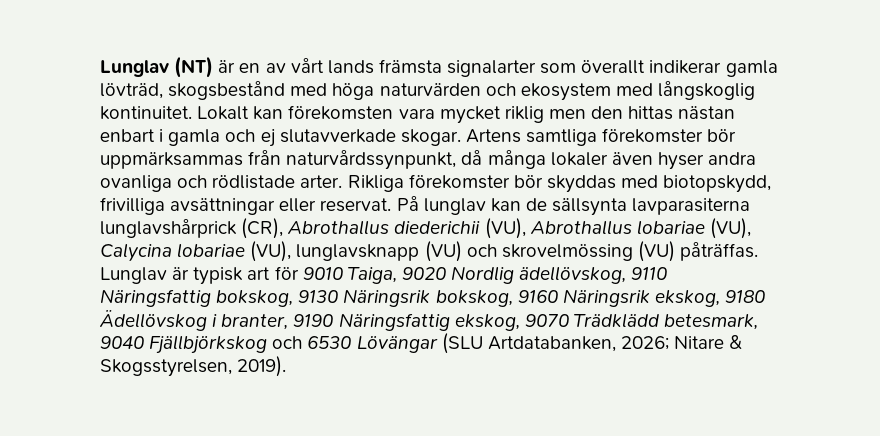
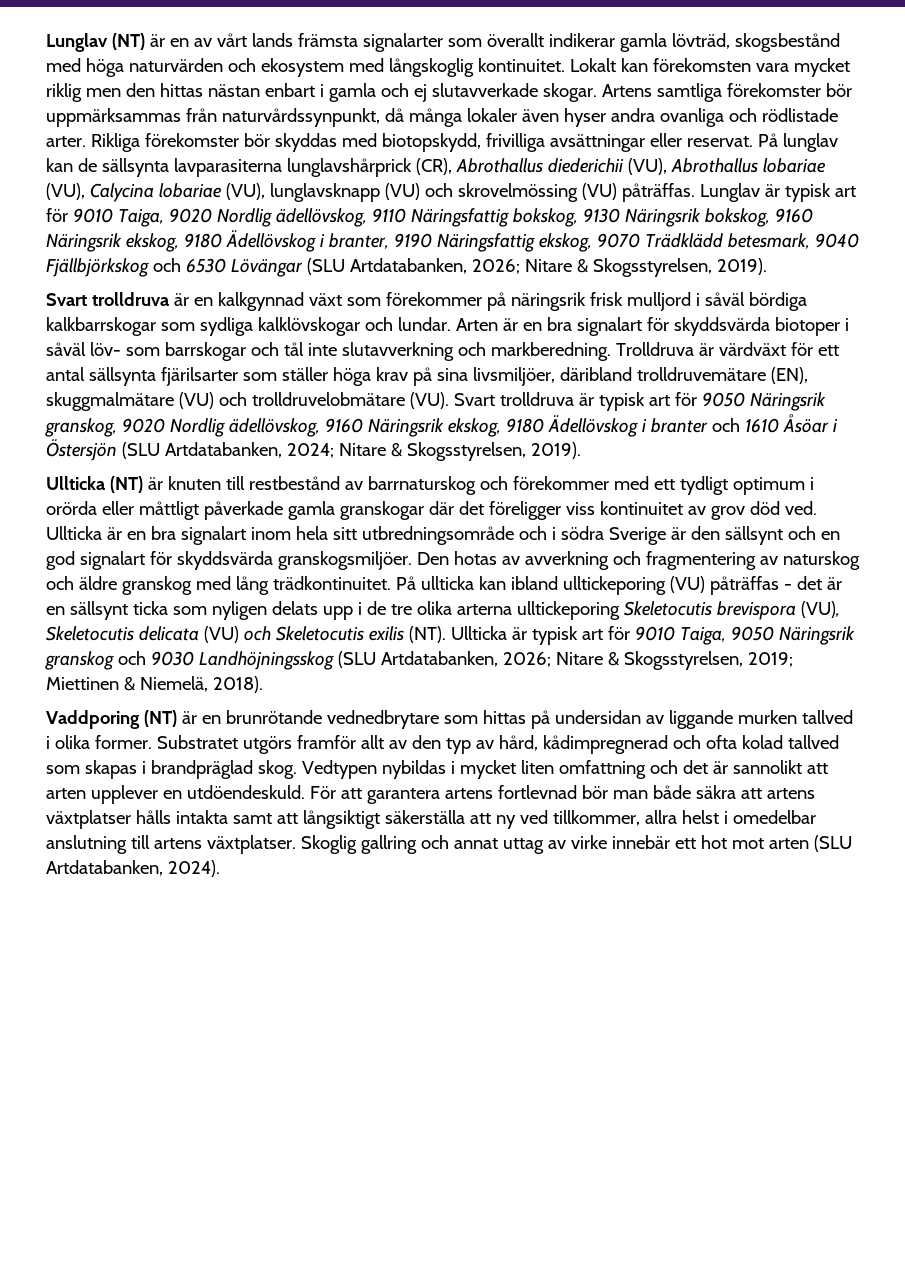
+ Svart trolldruva är en kalkgynnad växt som förekommer på näringsrik frisk mulljord i såväl bördiga kalkbarrskogar som sydliga kalklövskogar och lundar. Arten är en bra signalart för skyddsvärda biotoper i såväl löv- som barrskogar och tål inte slutavverkning och markberedning. Trolldruva är värdväxt för ett antal sällsynta fjärilsarter som ställer höga krav på sina livsmiljöer, däribland trolldruvemätare (EN), skuggmalmätare (VU) och trolldruvelobmätare (VU). Svart trolldruva är typisk art för 9050 Näringsrik granskog, 9020 Nordlig ädellövskog, 9160 Näringsrik ekskog, 9180 Ädellövskog i branter och 1610 Åsöar i Östersjön (SLU Artdatabanken, 2024; Nitare & Skogsstyrelsen, 2019).
+ Ullticka (NT) är knuten till restbestånd av barrnaturskog och förekommer med ett tydligt optimum i orörda eller måttligt påverkade gamla granskogar där det föreligger viss kontinuitet av grov död ved. Ullticka är en bra signalart inom hela sitt utbredningsområde och i södra Sverige är den sällsynt och en god signalart för skyddsvärda granskogsmiljöer. Den hotas av avverkning och fragmentering av naturskog och äldre granskog med lång trädkontinuitet. På ullticka kan ibland ulltickeporing (VU) påträffas - det är en sällsynt ticka som nyligen delats upp i de tre olika arterna ulltickeporing Skeletocutis brevispora (VU), Skeletocutis delicata (VU) och Skeletocutis exilis (NT). Ullticka är typisk art för 9010 Taiga, 9050 Näringsrik granskog och 9030 Landhöjningsskog (SLU Artdatabanken, 2026; Nitare & Skogsstyrelsen, 2019; Miettinen & Niemelä, 2018).
+ Vaddporing (NT) är en brunrötande vednedbrytare som hittas på undersidan av liggande murken tallved i olika former. Substratet utgörs framför allt av den typ av hård, kådimpregnerad och ofta kolad tallved som skapas i brandpräglad skog. Vedtypen nybildas i mycket liten omfattning och det är sannolikt att arten upplever en utdöendeskuld. För att garantera artens fortlevnad bör man både säkra att artens växtplatser hålls intakta samt att långsiktigt säkerställa att ny ved tillkommer, allra helst i omedelbar anslutning till artens växtplatser. Skoglig gallring och annat uttag av virke innebär ett hot mot arten (SLU Artdatabanken, 2024).

